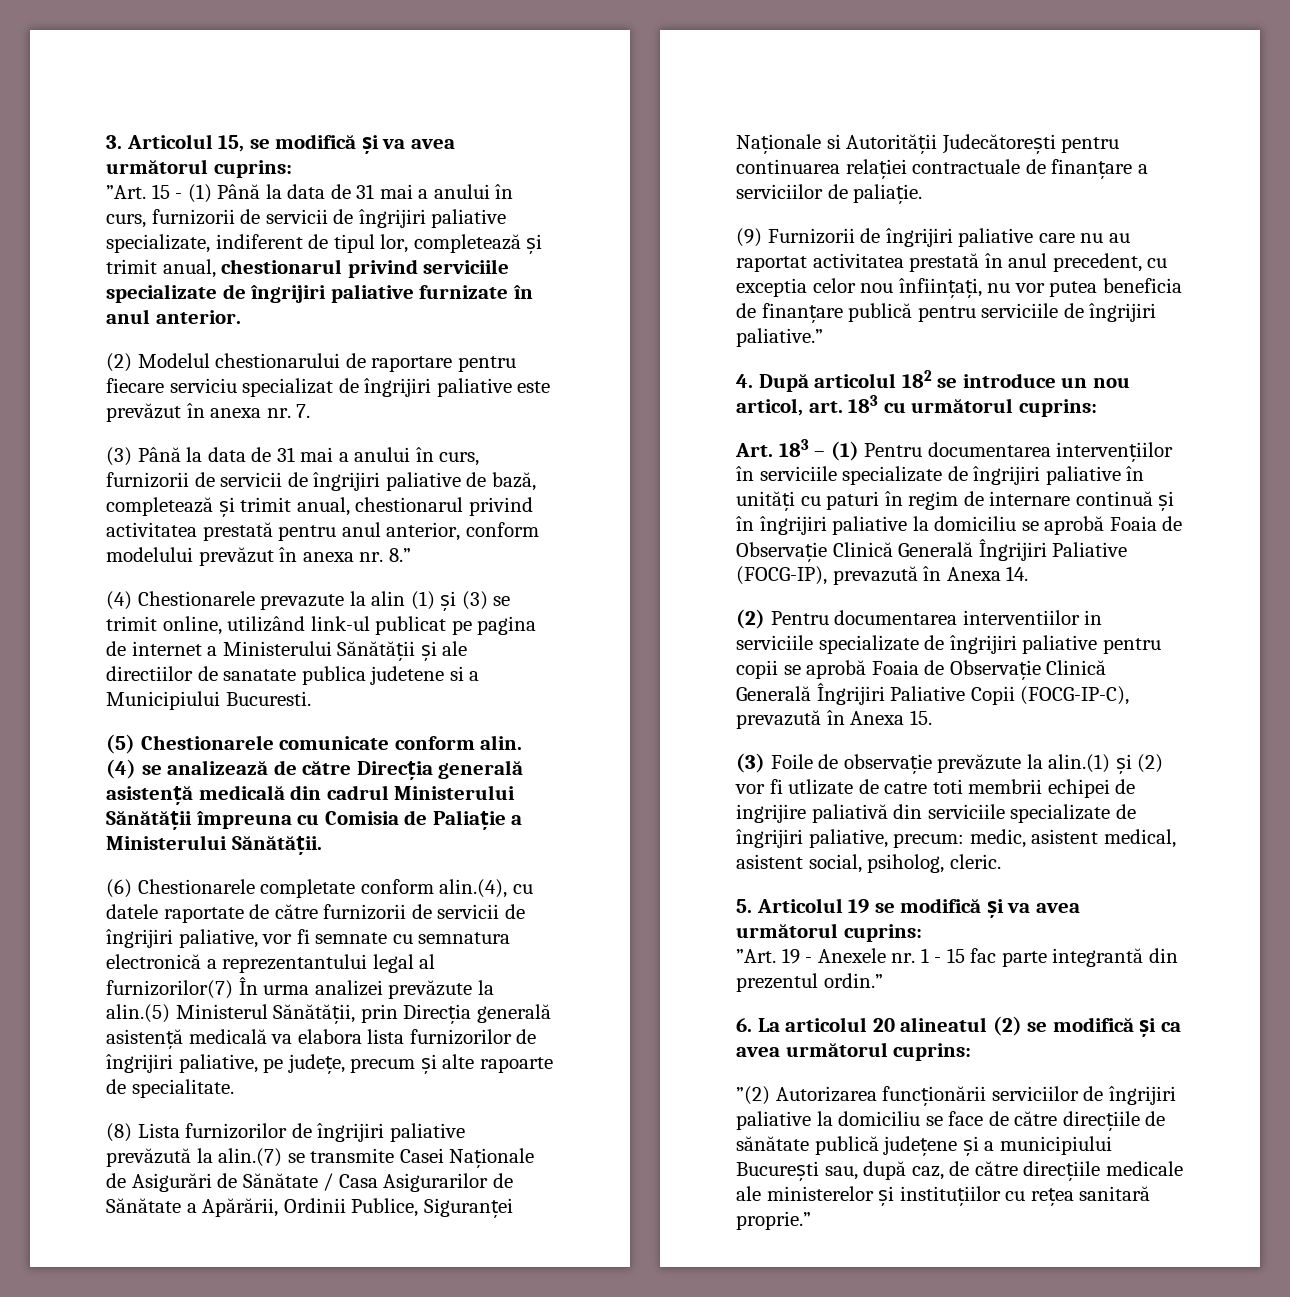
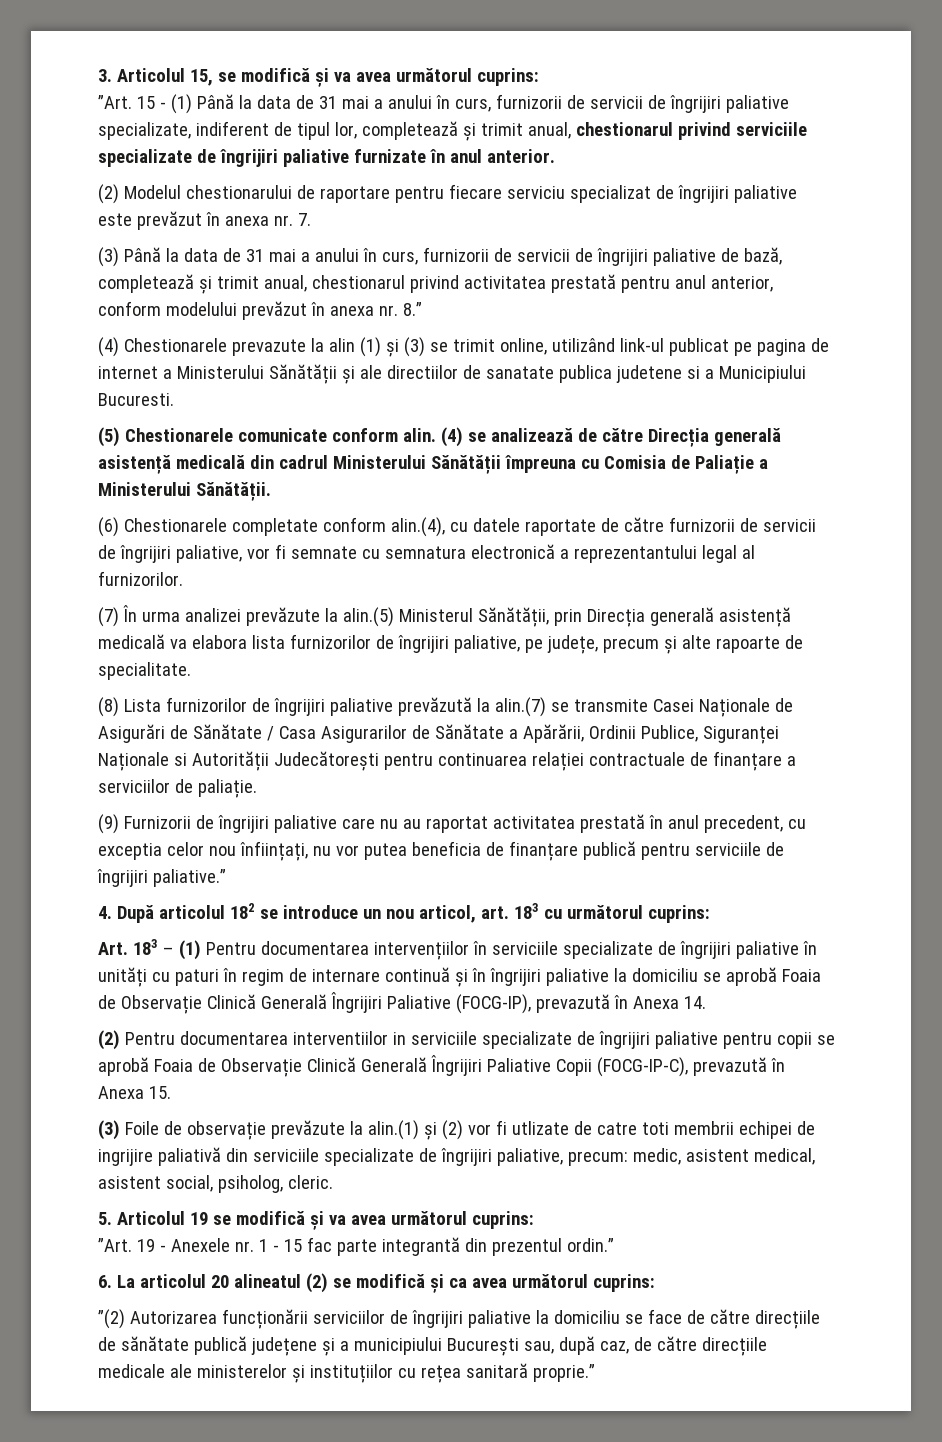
- (6) Chestionarele completate conform alin.(4), cu datele raportate de către furnizorii de servicii de îngrijiri paliative, vor fi semnate cu semnatura electronică a reprezentantului legal al furnizorilor(7) În urma analizei prevăzute la alin.(5) Ministerul Sănătății, prin Direcția generală asistență medicală va elabora lista furnizorilor de îngrijiri paliative, pe județe, precum și alte rapoarte de specialitate.
+ (6) Chestionarele completate conform alin.(4), cu datele raportate de către furnizorii de servicii de îngrijiri paliative, vor fi semnate cu semnatura electronică a reprezentantului legal al furnizorilor.
+ (7) În urma analizei prevăzute la alin.(5) Ministerul Sănătății, prin Direcția generală asistență medicală va elabora lista furnizorilor de îngrijiri paliative, pe județe, precum și alte rapoarte de specialitate.

